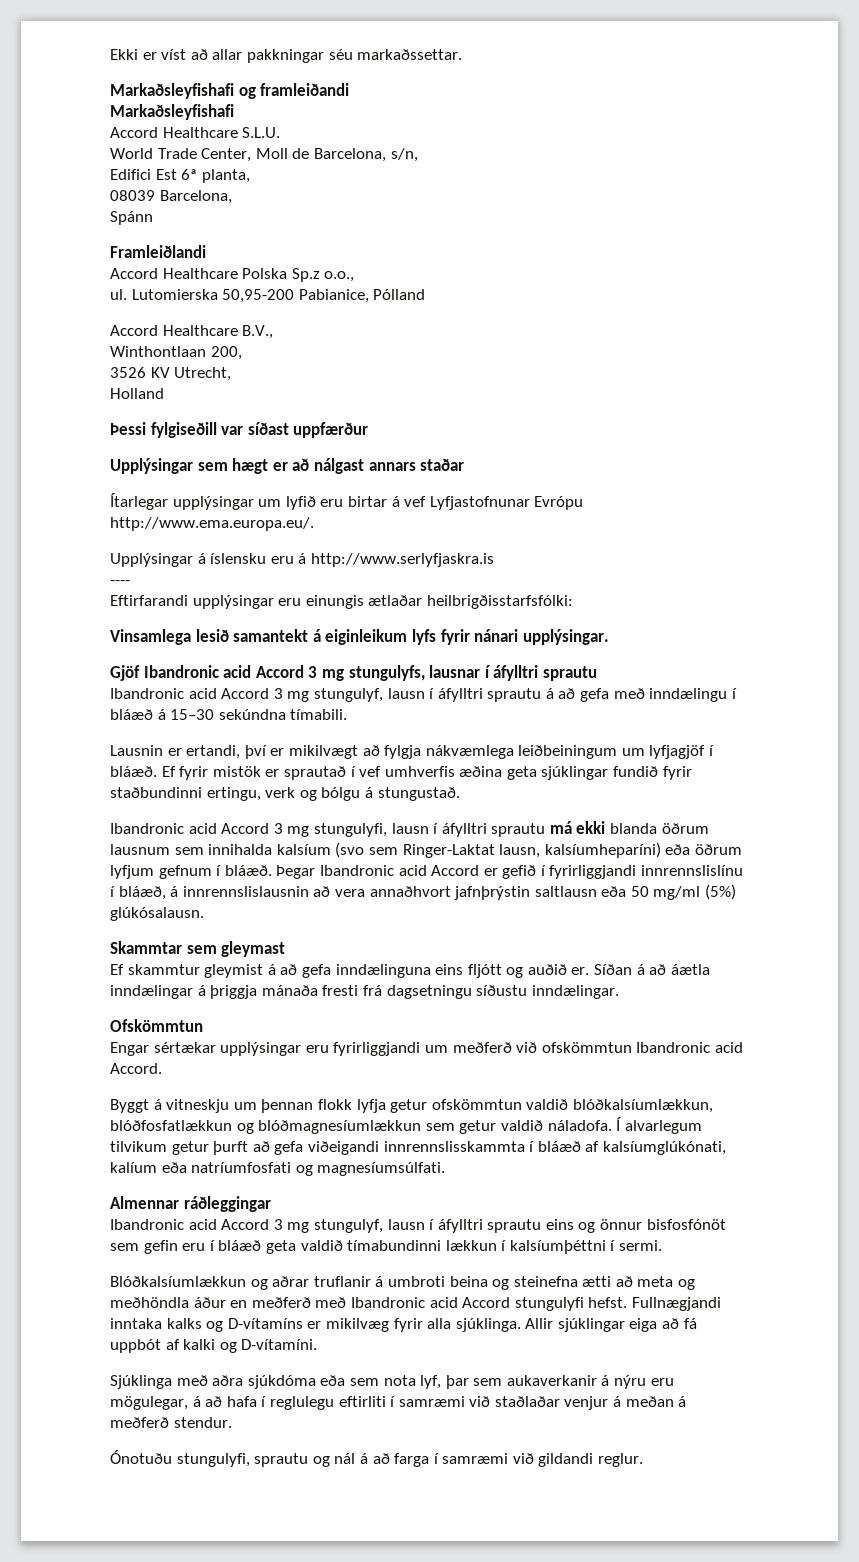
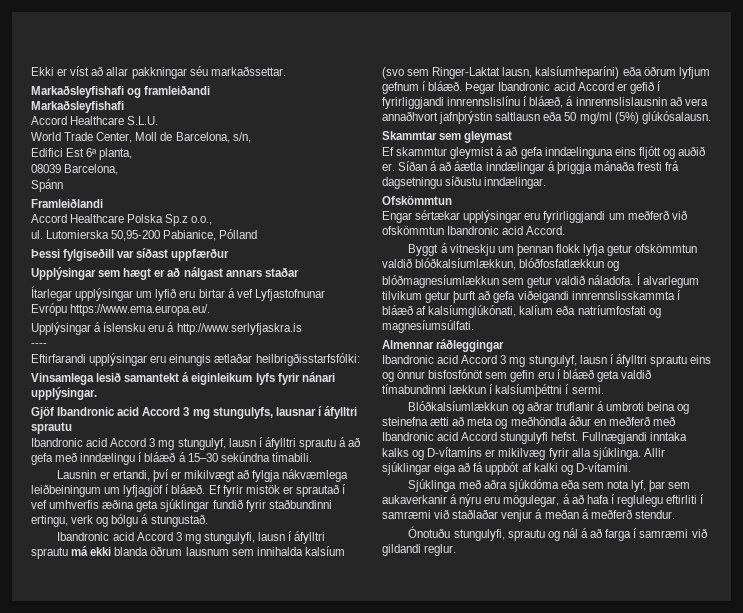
- Accord Healthcare B.V.,
- Winthontlaan 200,
- 3526 KV Utrecht,
- Holland
- Ítarlegar upplýsingar um lyfið eru birtar á vef Lyfjastofnunar Evrópu http://www.ema.europa.eu/.
+ Ítarlegar upplýsingar um lyfið eru birtar á vef Lyfjastofnunar Evrópu https://www.ema.europa.eu/.

